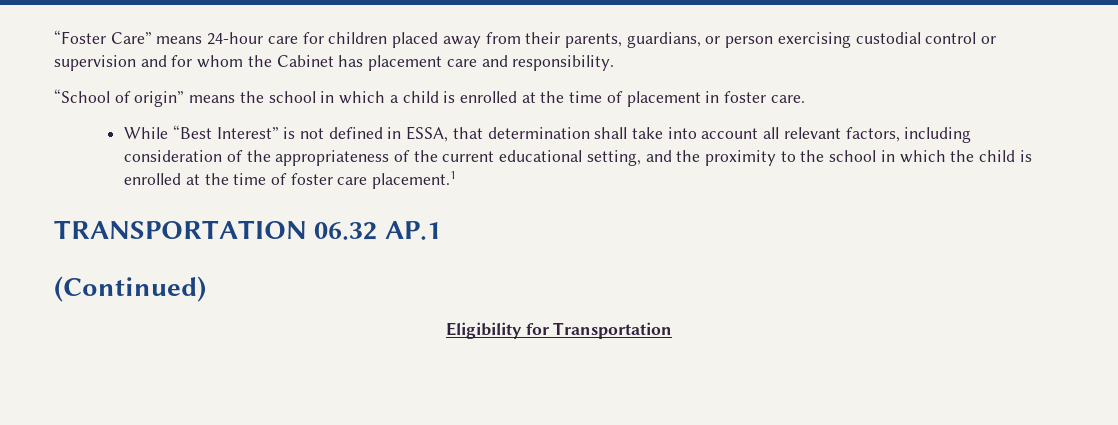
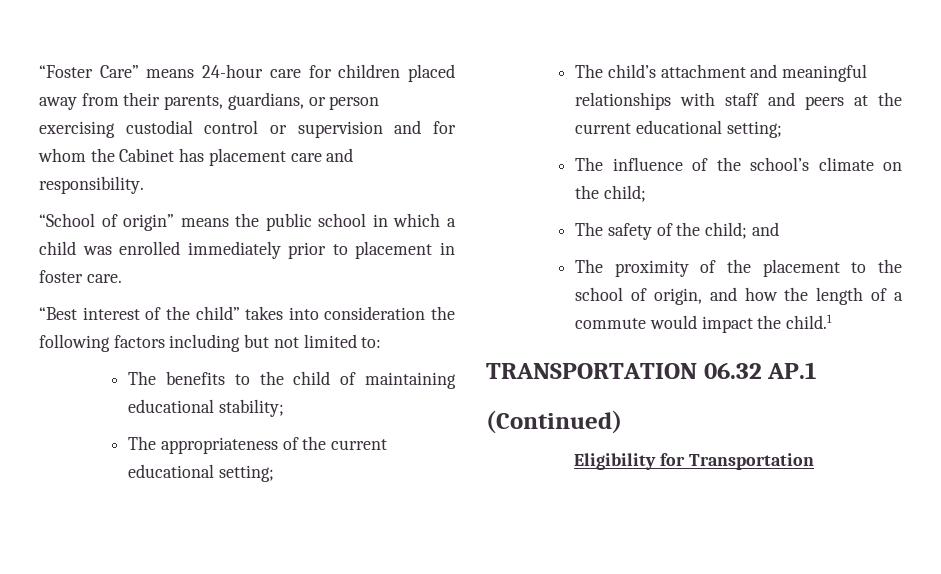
- “School of origin” means the school in which a child is enrolled at the time of placement in foster care.
- While “Best Interest” is not defined in ESSA, that determination shall take into account all relevant factors, including consideration of the appropriateness of the current educational setting, and the proximity to the school in which the child is enrolled at the time of foster care placement.1
+ “School of origin” means the public school in which a child was enrolled immediately prior to placement in foster care.
+ “Best interest of the child” takes into consideration the following factors including but not limited to:
+ The benefits to the child of maintaining educational stability;
+ The appropriateness of the current educational setting;
+ The child’s attachment and meaningful relationships with staff and peers at the current educational setting;
+ The influence of the school’s climate on the child;
+ The safety of the child; and
+ The proximity of the placement to the school of origin, and how the length of a commute would impact the child.1

